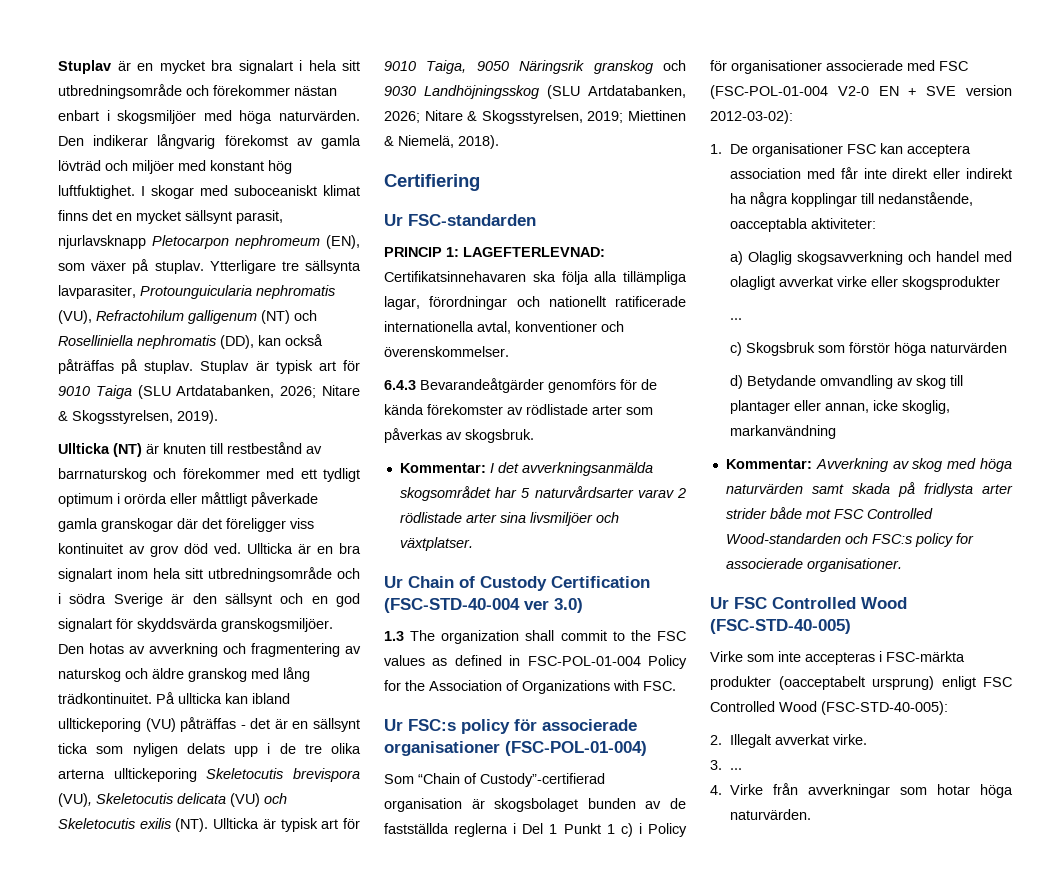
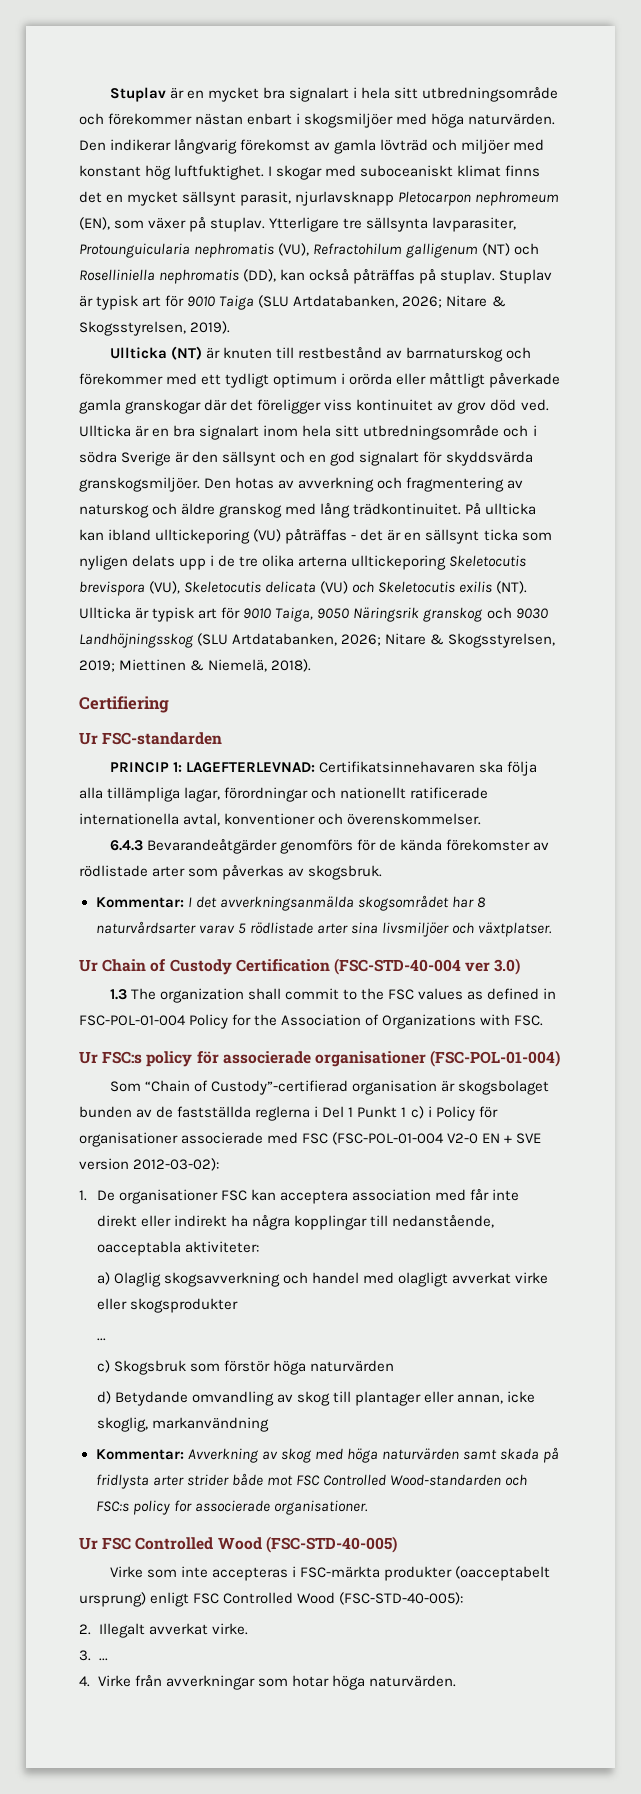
- Kommentar: I det avverkningsanmälda skogsområdet har 5 naturvårdsarter varav 2 rödlistade arter sina livsmiljöer och växtplatser.
+ Kommentar: I det avverkningsanmälda skogsområdet har 8 naturvårdsarter varav 5 rödlistade arter sina livsmiljöer och växtplatser.

